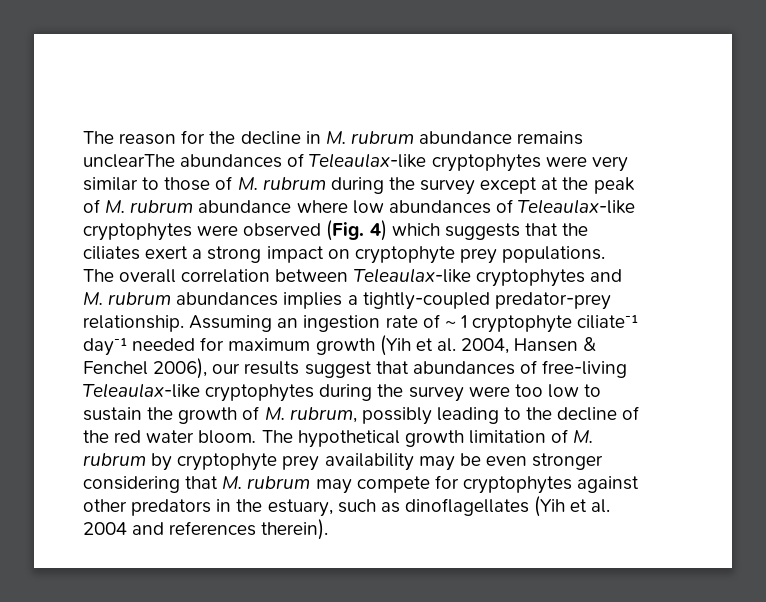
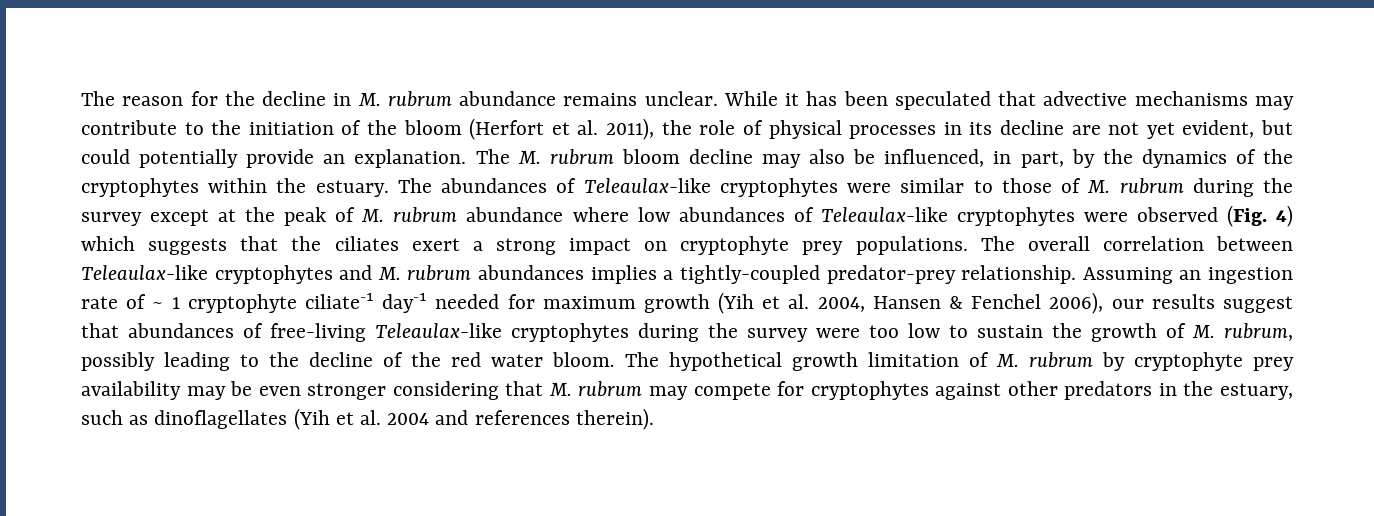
- The reason for the decline in M. rubrum abundance remains unclearThe abundances of Teleaulax-like cryptophytes were very similar to those of M. rubrum during the survey except at the peak of M. rubrum abundance where low abundances of Teleaulax-like cryptophytes were observed (Fig. 4) which suggests that the ciliates exert a strong impact on cryptophyte prey populations.
+ The reason for the decline in M. rubrum abundance remains unclear. While it has been speculated that advective mechanisms may contribute to the initiation of the bloom (Herfort et al. 2011), the role of physical processes in its decline are not yet evident, but could potentially provide an explanation. The M. rubrum bloom decline may also be influenced, in part, by the dynamics of the cryptophytes within the estuary. The abundances of Teleaulax-like cryptophytes were similar to those of M. rubrum during the survey except at the peak of M. rubrum abundance where low abundances of Teleaulax-like cryptophytes were observed (Fig. 4) which suggests that the ciliates exert a strong impact on cryptophyte prey populations.

